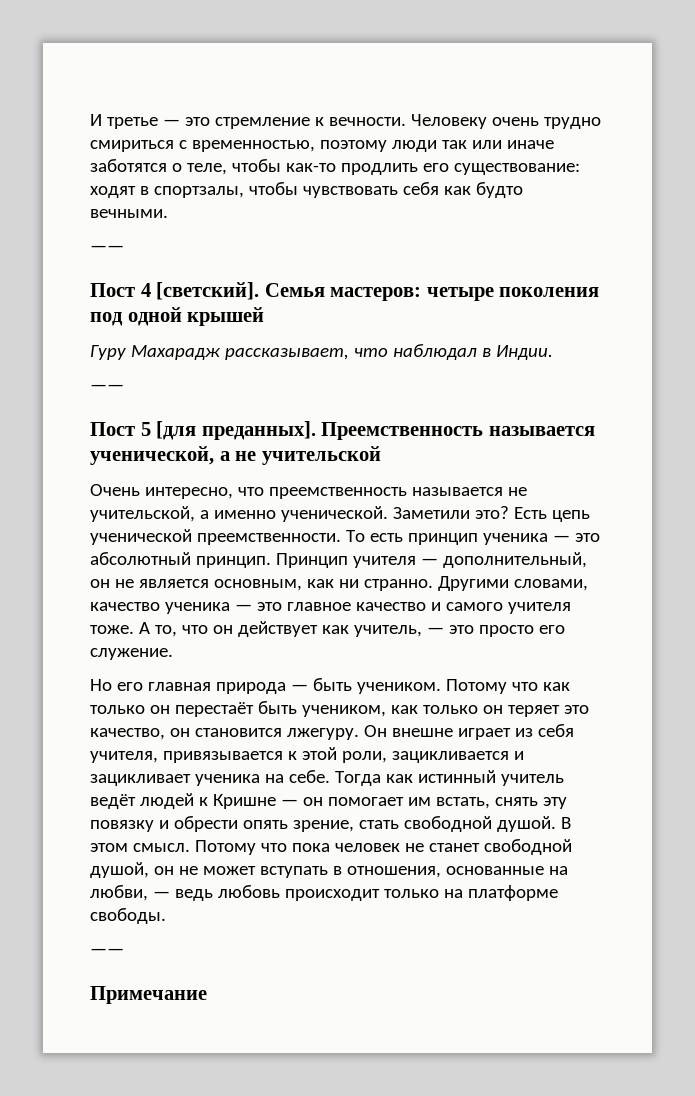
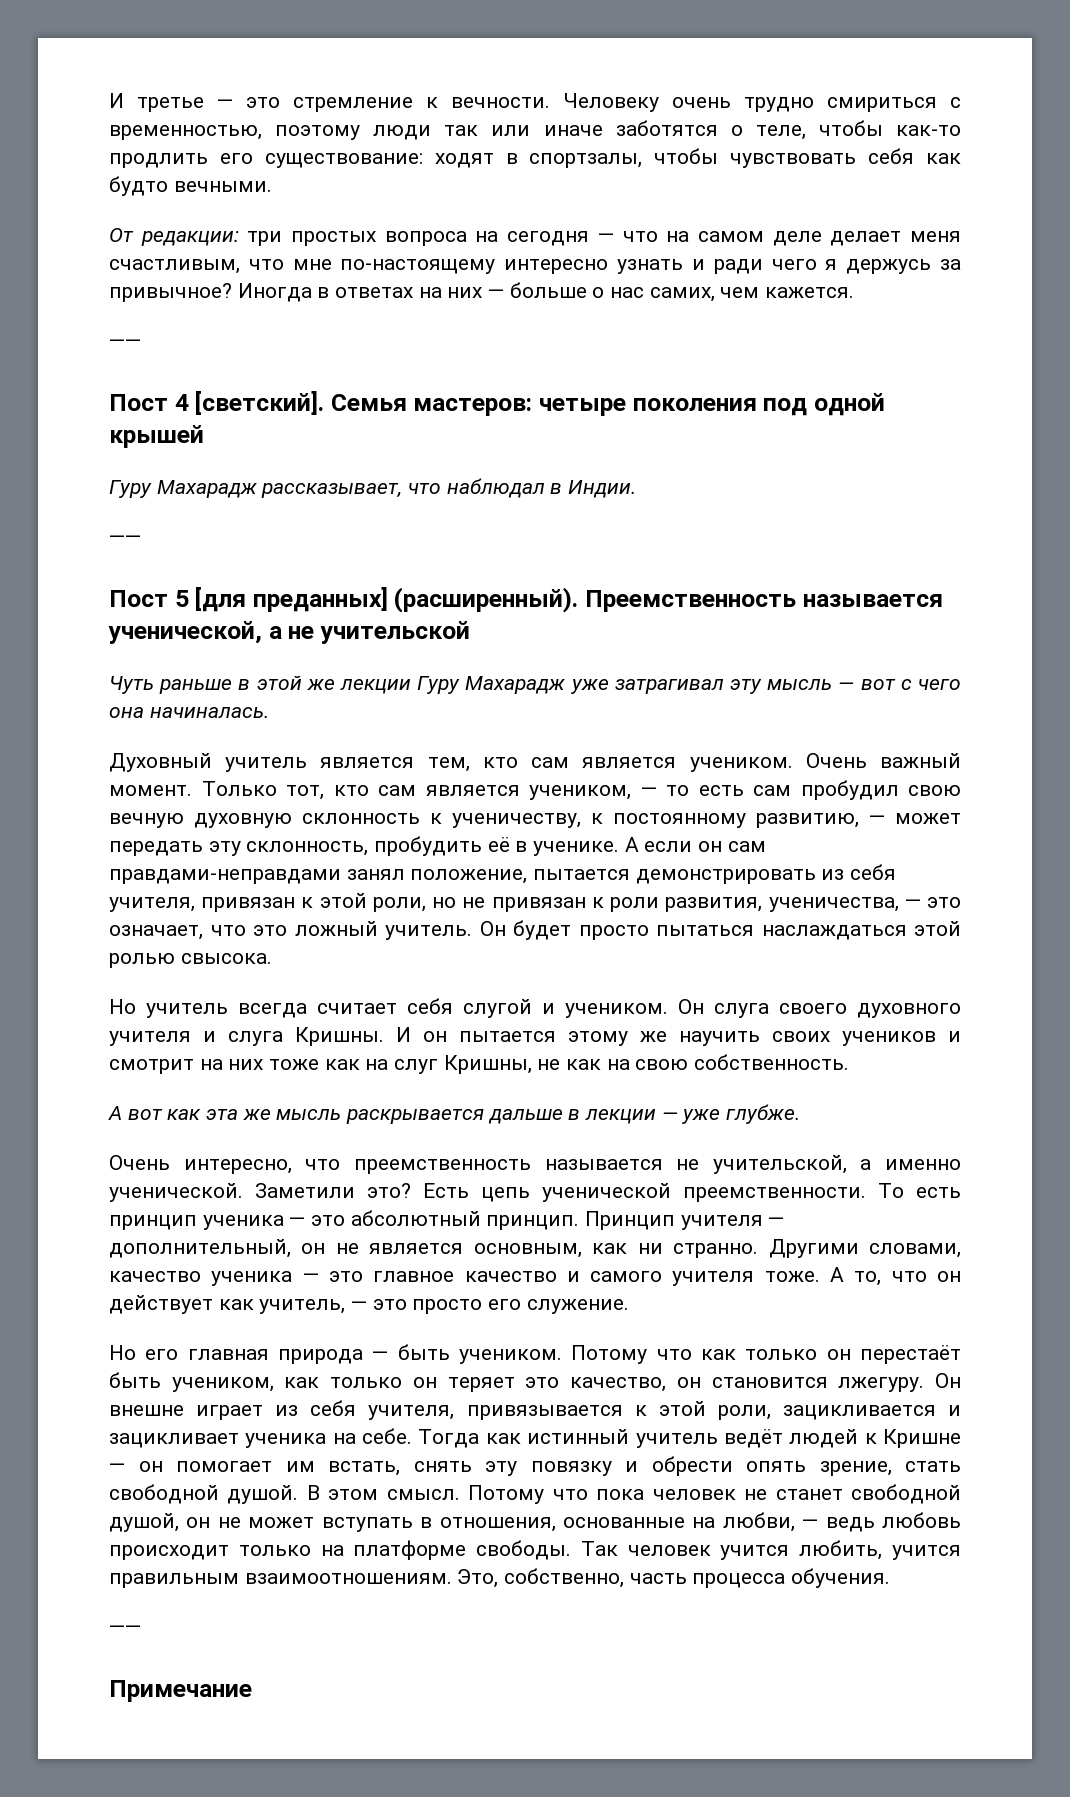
+ От редакции: три простых вопроса на сегодня — что на самом деле делает меня счастливым, что мне по-настоящему интересно узнать и ради чего я держусь за привычное? Иногда в ответах на них — больше о нас самих, чем кажется.
- Пост 5 [для преданных].
+ Пост 5 [для преданных] (расширенный).
+ Чуть раньше в этой же лекции Гуру Махарадж уже затрагивал эту мысль — вот с чего она начиналась.
+ Духовный учитель является тем, кто сам является учеником. Очень важный момент. Только тот, кто сам является учеником, — то есть сам пробудил свою вечную духовную склонность к ученичеству, к постоянному развитию, — может передать эту склонность, пробудить её в ученике. А если он сам правдами-неправдами занял положение, пытается демонстрировать из себя учителя, привязан к этой роли, но не привязан к роли развития, ученичества, — это означает, что это ложный учитель. Он будет просто пытаться наслаждаться этой ролью свысока.
+ Но учитель всегда считает себя слугой и учеником. Он слуга своего духовного учителя и слуга Кришны. И он пытается этому же научить своих учеников и смотрит на них тоже как на слуг Кришны, не как на свою собственность.
+ А вот как эта же мысль раскрывается дальше в лекции — уже глубже.
+ Так человек учится любить, учится правильным взаимоотношениям. Это, собственно, часть процесса обучения.

